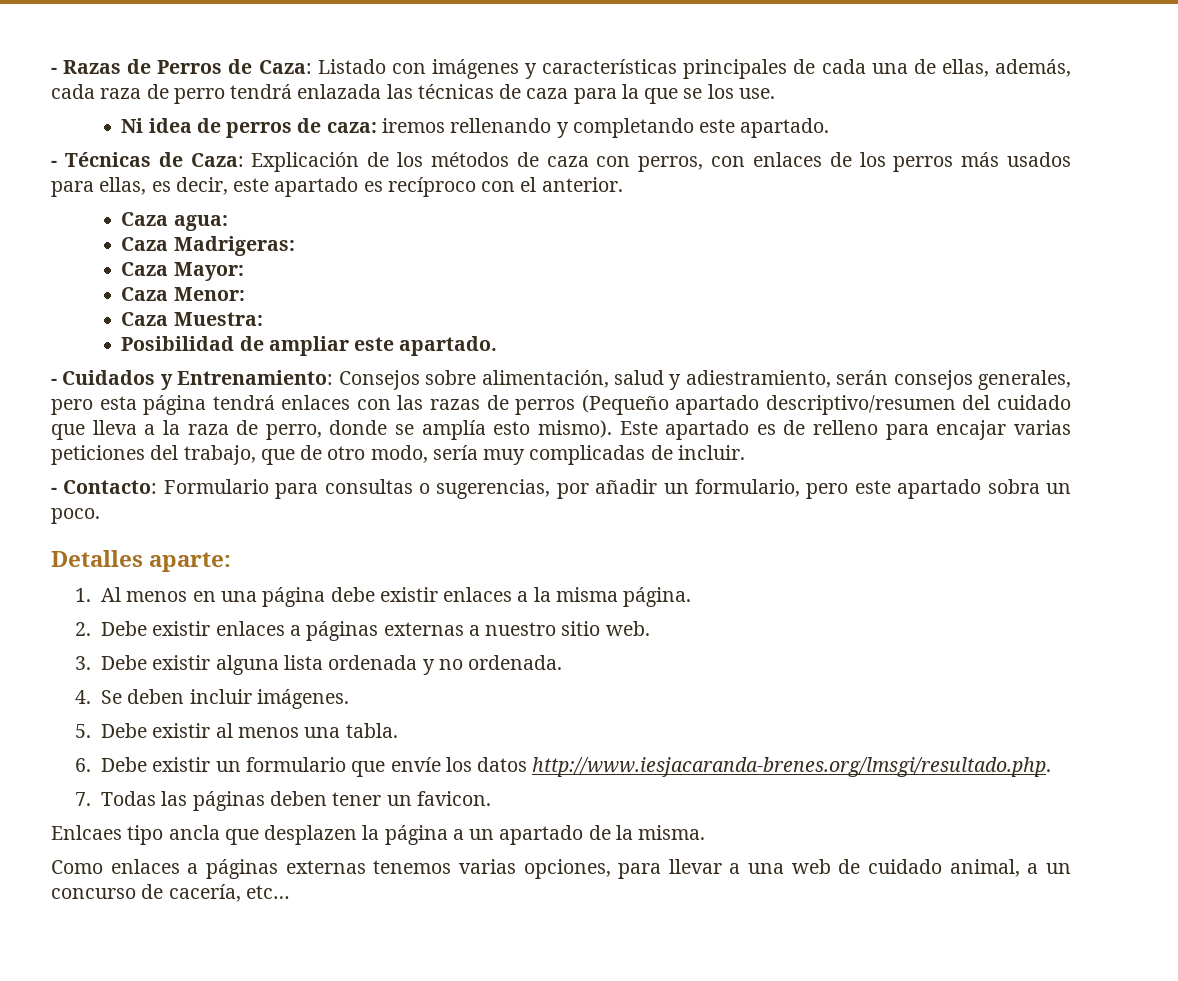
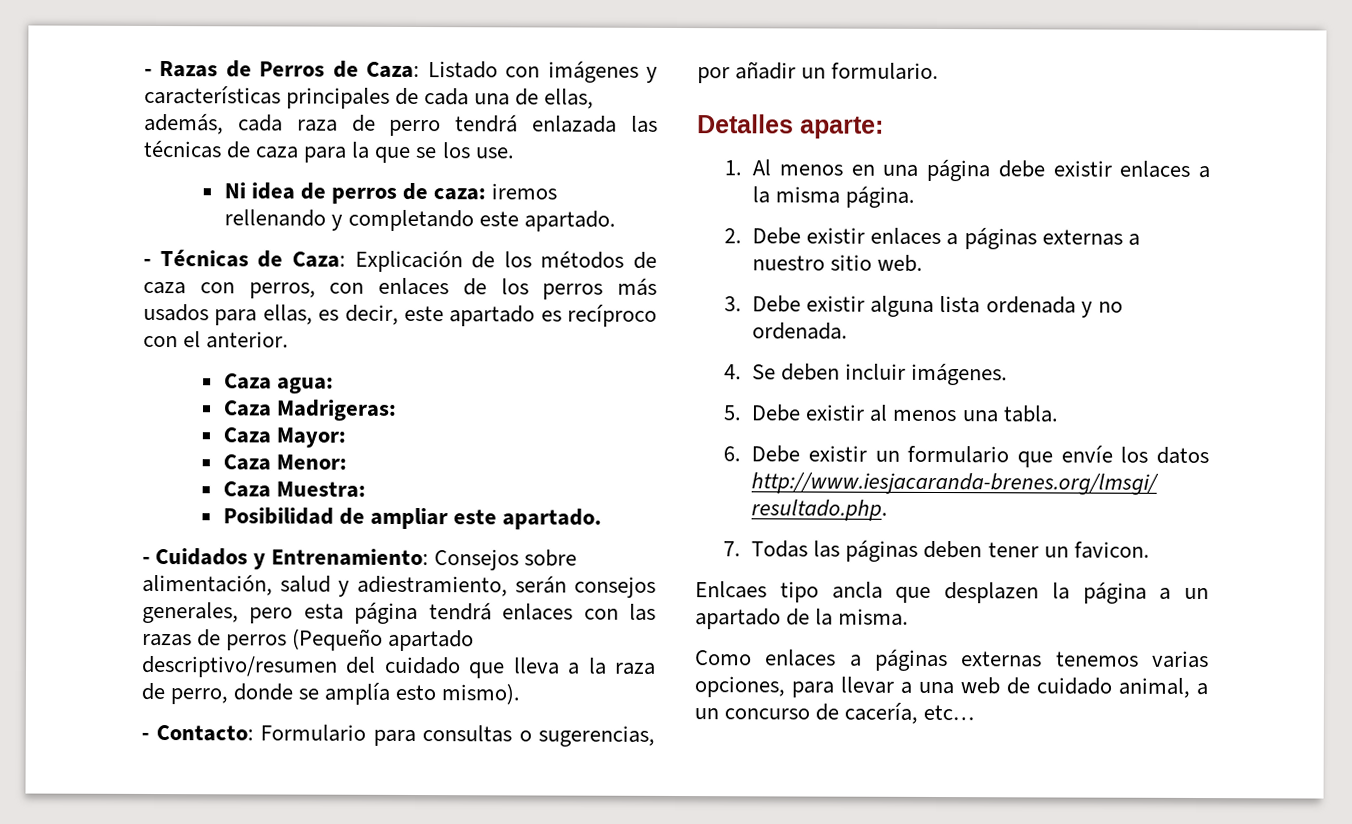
- Este apartado es de relleno para encajar varias peticiones del trabajo, que de otro modo, sería muy complicadas de incluir.
- - Contacto: Formulario para consultas o sugerencias, por añadir un formulario, pero este apartado sobra un poco.
+ - Contacto: Formulario para consultas o sugerencias, por añadir un formulario.

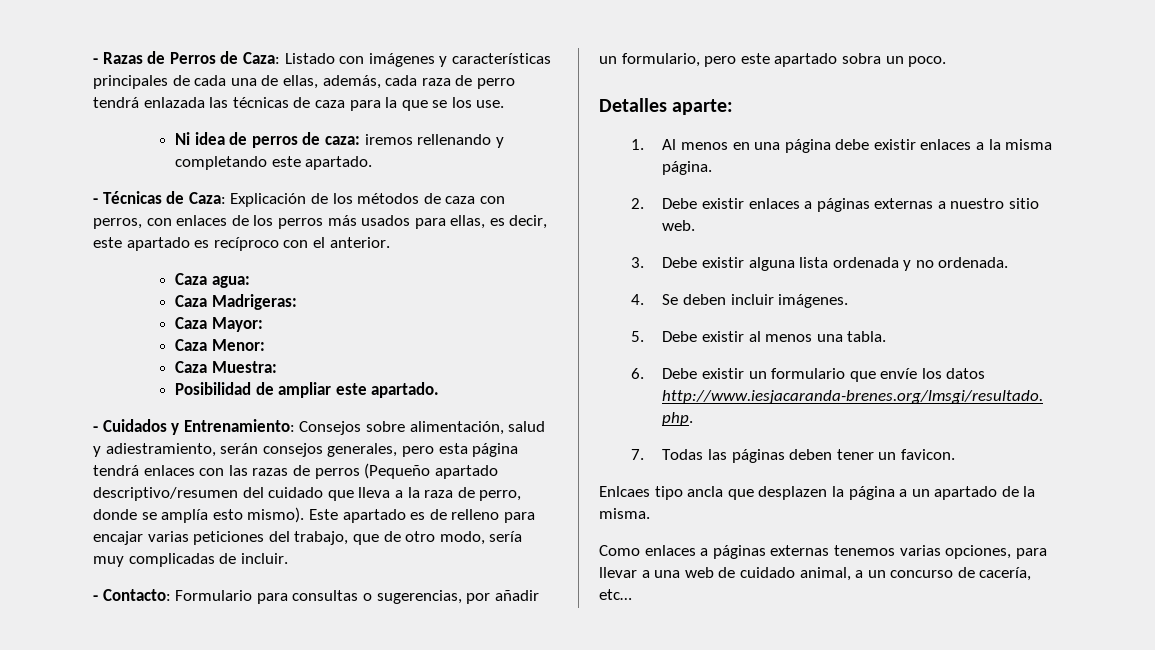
+ Este apartado es de relleno para encajar varias peticiones del trabajo, que de otro modo, sería muy complicadas de incluir.
- - Contacto: Formulario para consultas o sugerencias, por añadir un formulario.
+ - Contacto: Formulario para consultas o sugerencias, por añadir un formulario, pero este apartado sobra un poco.

